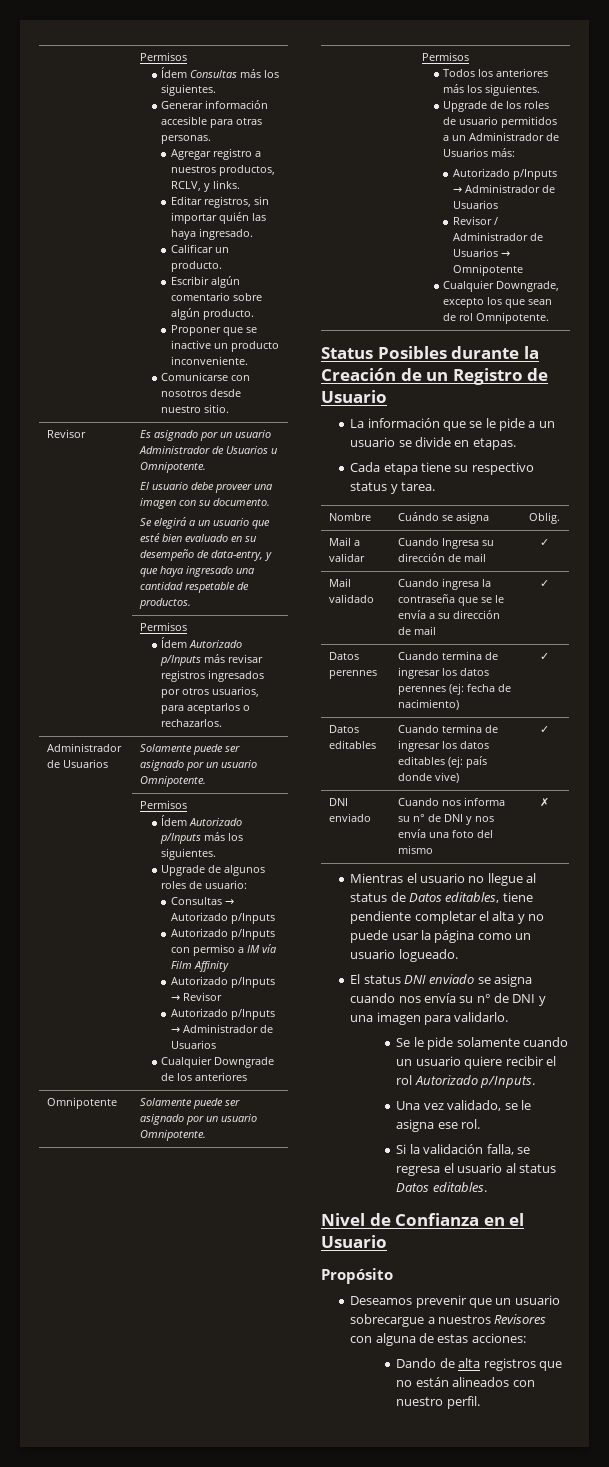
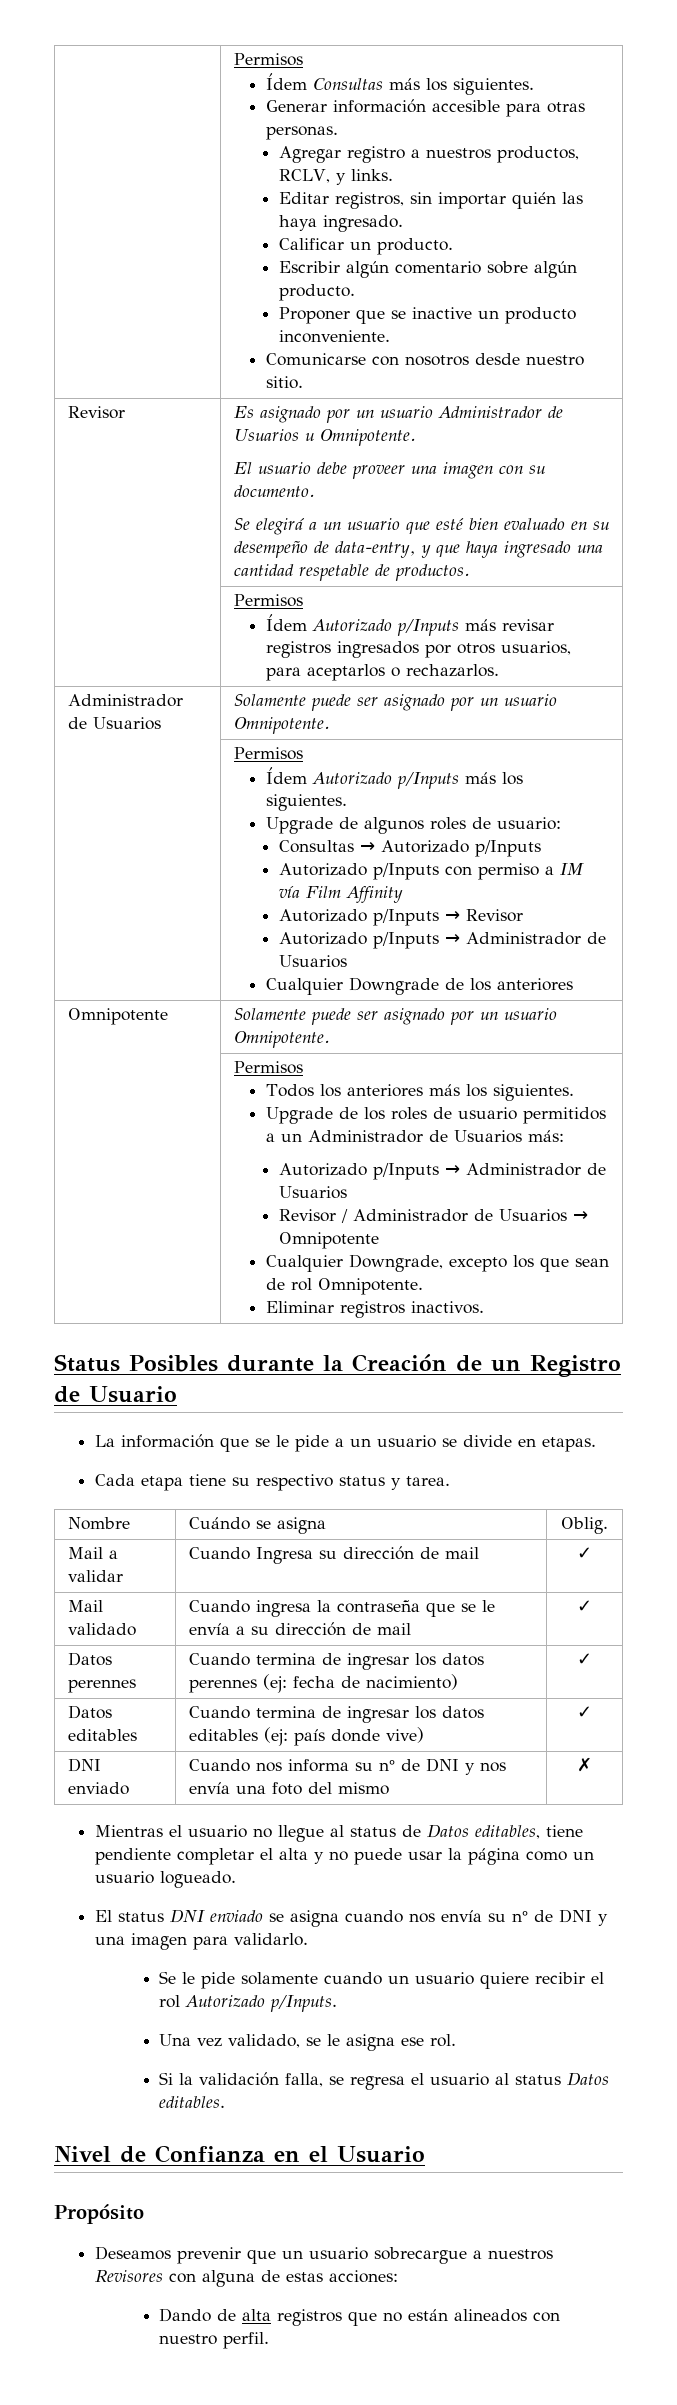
+ Eliminar registros inactivos.

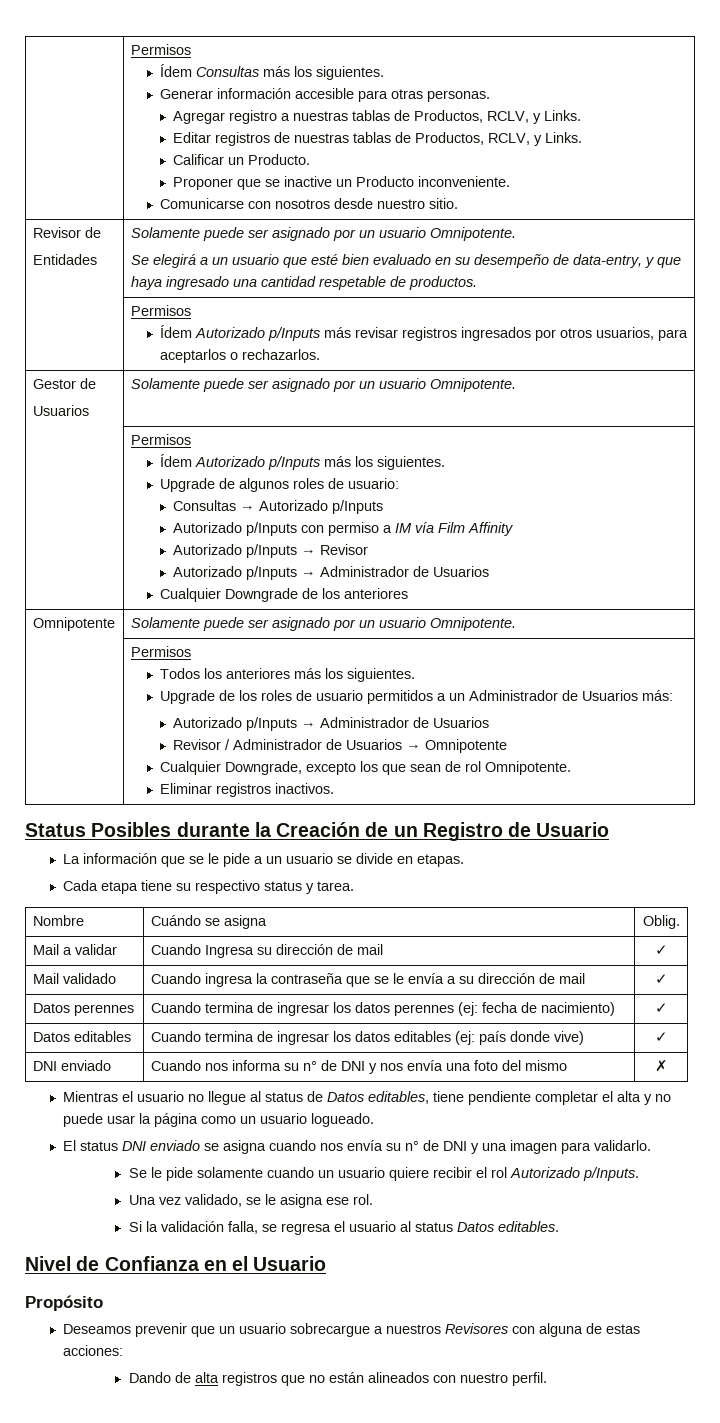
- Agregar registro a nuestros productos, RCLV, y links.
+ Agregar registro a nuestras tablas de Productos, RCLV, y Links.
- Editar registros, sin importar quién las haya ingresado.
- Calificar un producto.
- Escribir algún comentario sobre algún producto.
+ Editar registros de nuestras tablas de Productos, RCLV, y Links.
+ Calificar un Producto.
- Proponer que se inactive un producto inconveniente.
+ Proponer que se inactive un Producto inconveniente.
- Revisor | Es asignado por un usuario Administrador de Usuarios u Omnipotente.
- El usuario debe proveer una imagen con su documento.
+ Revisor de
+ Entidades | Solamente puede ser asignado por un usuario Omnipotente.
- Administrador de Usuarios | Solamente puede ser asignado por un usuario Omnipotente.
+ Gestor de
+ Usuarios | Solamente puede ser asignado por un usuario Omnipotente.

